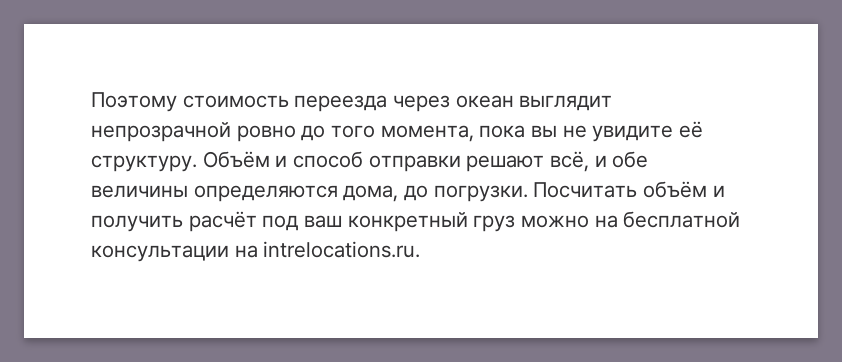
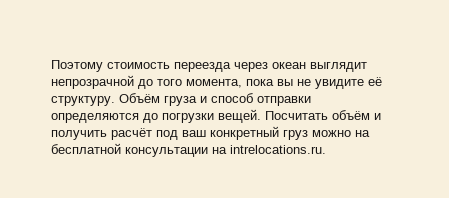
- Поэтому стоимость переезда через океан выглядит непрозрачной ровно до того момента, пока вы не увидите её структуру.
+ Поэтому стоимость переезда через океан выглядит непрозрачной до того момента, пока вы не увидите её структуру.
- Объём и способ отправки решают всё, и обе величины определяются дома, до погрузки.
+ Объём груза и способ отправки определяются до погрузки вещей.

